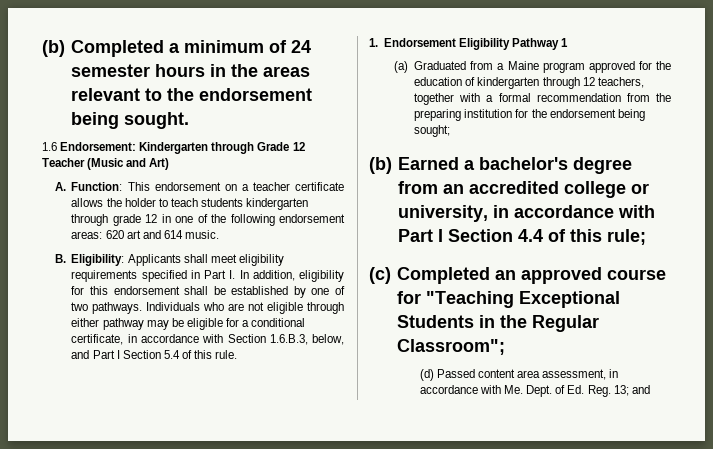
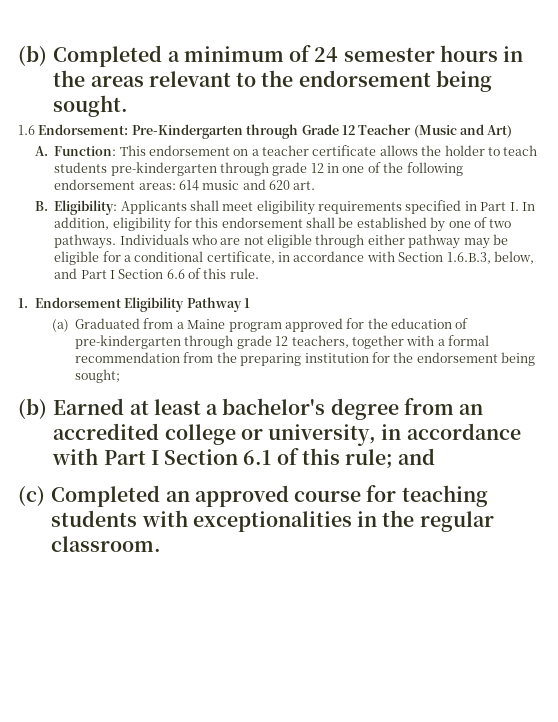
- 1.6 Endorsement: Kindergarten through Grade 12 Teacher (Music and Art)
+ 1.6 Endorsement: Pre-Kindergarten through Grade 12 Teacher (Music and Art)
- A. Function: This endorsement on a teacher certificate allows the holder to teach students kindergarten through grade 12 in one of the following endorsement areas: 620 art and 614 music.
+ A. Function: This endorsement on a teacher certificate allows the holder to teach students pre-kindergarten through grade 12 in one of the following endorsement areas: 614 music and 620 art.
- Individuals who are not eligible through either pathway may be eligible for a conditional certificate, in accordance with Section 1.6.B.3, below, and Part I Section 5.4 of this rule.
+ Individuals who are not eligible through either pathway may be eligible for a conditional certificate, in accordance with Section 1.6.B.3, below, and Part I Section 6.6 of this rule.
- (a) Graduated from a Maine program approved for the education of kindergarten through 12 teachers, together with a formal recommendation from the preparing institution for the endorsement being sought;
+ (a) Graduated from a Maine program approved for the education of pre-kindergarten through grade 12 teachers, together with a formal recommendation from the preparing institution for the endorsement being sought;
- (b) Earned a bachelor's degree from an accredited college or university, in accordance with Part I Section 4.4 of this rule;
+ (b) Earned at least a bachelor's degree from an accredited college or university, in accordance with Part I Section 6.1 of this rule; and
- (c) Completed an approved course for "Teaching Exceptional Students in the Regular Classroom";
- (d) Passed content area assessment, in accordance with Me. Dept. of Ed. Reg. 13; and
+ (c) Completed an approved course for teaching students with exceptionalities in the regular classroom.

